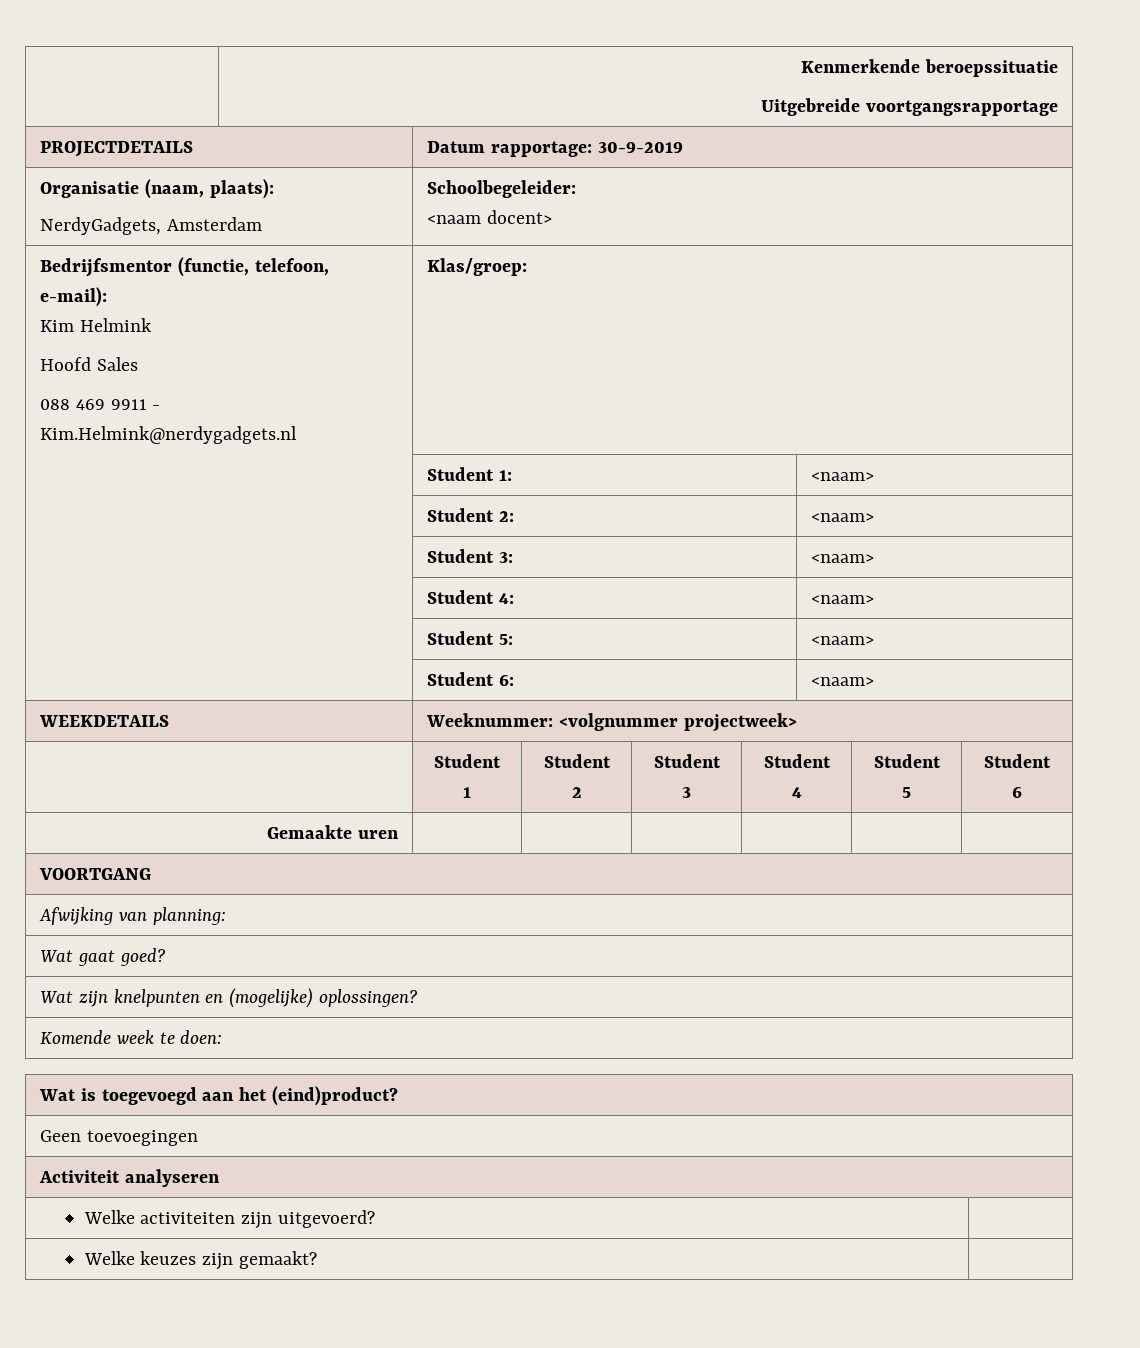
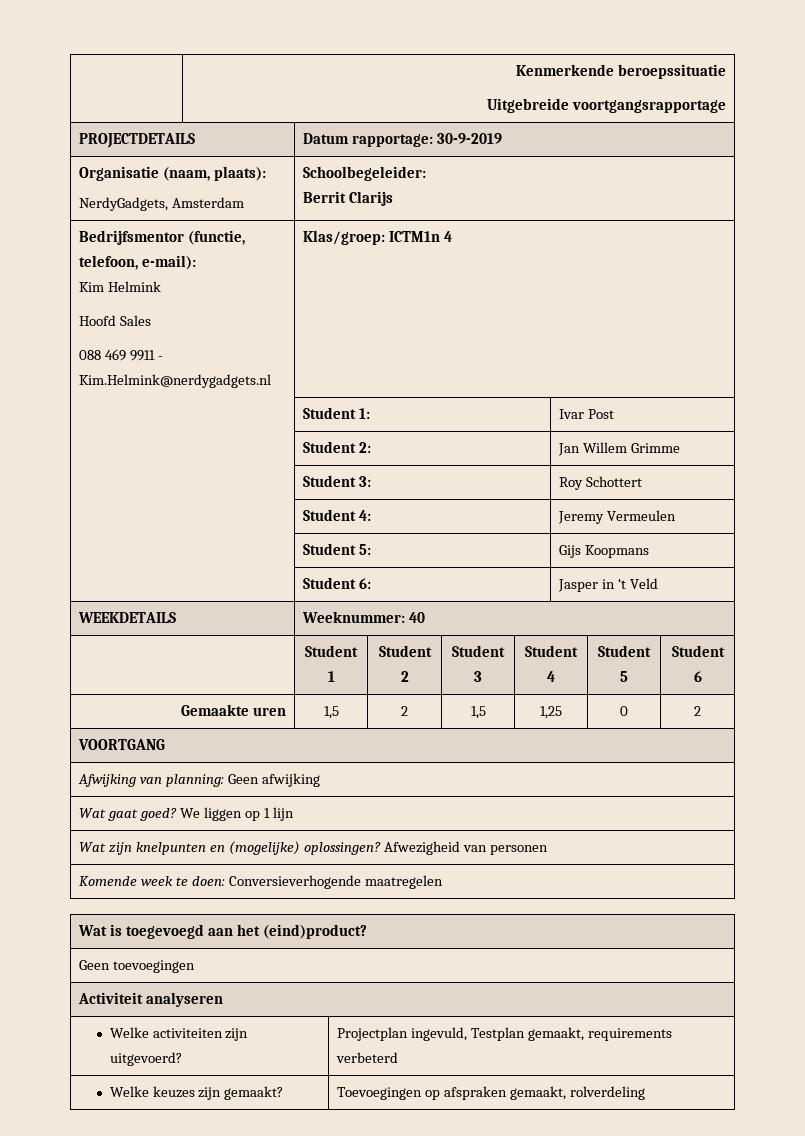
  Organisatie (naam, plaats):
  NerdyGadgets, Amsterdam | Schoolbegeleider:
- <naam docent>
+ Berrit Clarijs
  Bedrijfsmentor (functie, telefoon, e-mail):
  Kim Helmink
  Hoofd Sales
- 088 469 9911 - Kim.Helmink@nerdygadgets.nl | Klas/groep:
+ 088 469 9911 - Kim.Helmink@nerdygadgets.nl | Klas/groep: ICTM1n 4
- | Student 1: | <naam>
+ | Student 1: | Ivar Post
- | Student 2: | <naam>
+ | Student 2: | Jan Willem Grimme
- | Student 3: | <naam>
+ | Student 3: | Roy Schottert
- | Student 4: | <naam>
+ | Student 4: | Jeremy Vermeulen
- | Student 5: | <naam>
+ | Student 5: | Gijs Koopmans
- | Student 6: | <naam>
+ | Student 6: | Jasper in ‘t Veld
- WEEKDETAILS | Weeknummer: <volgnummer projectweek>
+ WEEKDETAILS | Weeknummer: 40
- Gemaakte uren | | | | | |
+ Gemaakte uren | 1,5 | 2 | 1,5 | 1,25 | 0 | 2
- Afwijking van planning:
+ Afwijking van planning: Geen afwijking
- Wat gaat goed?
+ Wat gaat goed? We liggen op 1 lijn
- Wat zijn knelpunten en (mogelijke) oplossingen?
+ Wat zijn knelpunten en (mogelijke) oplossingen? Afwezigheid van personen
- Komende week te doen:
+ Komende week te doen: Conversieverhogende maatregelen
- Welke activiteiten zijn uitgevoerd? |
+ Welke activiteiten zijn uitgevoerd? | Projectplan ingevuld, Testplan gemaakt, requirements verbeterd
- Welke keuzes zijn gemaakt? |
+ Welke keuzes zijn gemaakt? | Toevoegingen op afspraken gemaakt, rolverdeling

